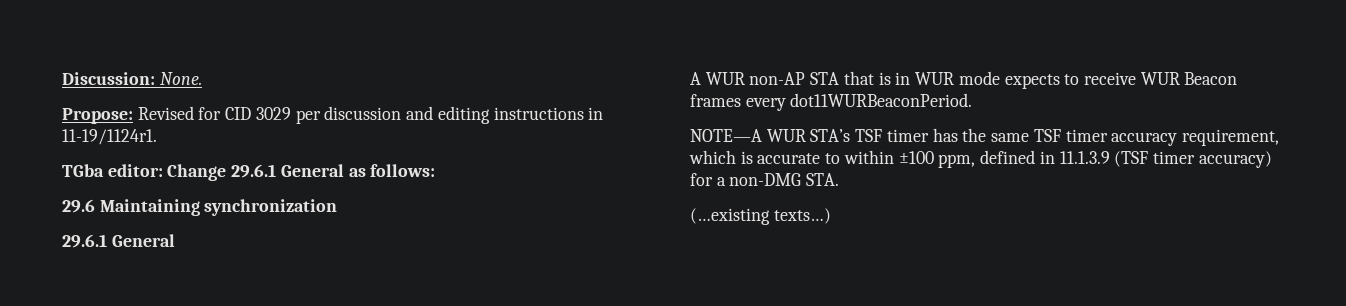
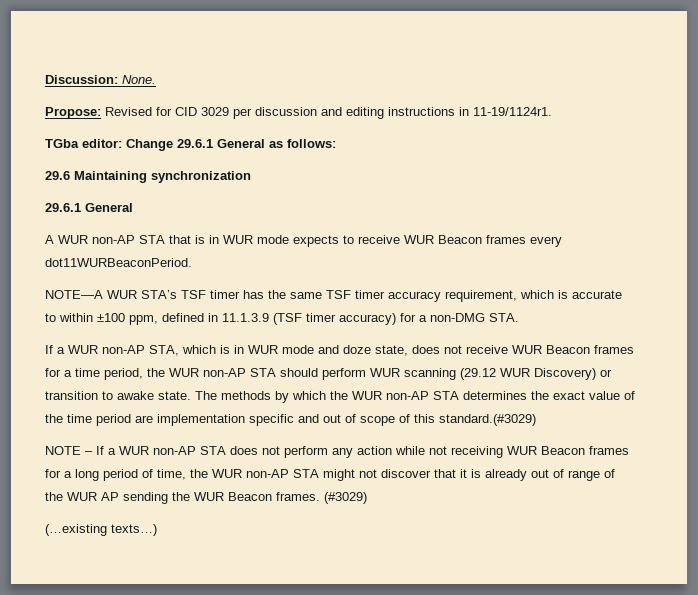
+ If a WUR non-AP STA, which is in WUR mode and doze state, does not receive WUR Beacon frames for a time period, the WUR non-AP STA should perform WUR scanning (29.12 WUR Discovery) or transition to awake state. The methods by which the WUR non-AP STA determines the exact value of the time period are implementation specific and out of scope of this standard.(#3029)
+ NOTE – If a WUR non-AP STA does not perform any action while not receiving WUR Beacon frames for a long period of time, the WUR non-AP STA might not discover that it is already out of range of the WUR AP sending the WUR Beacon frames. (#3029)

